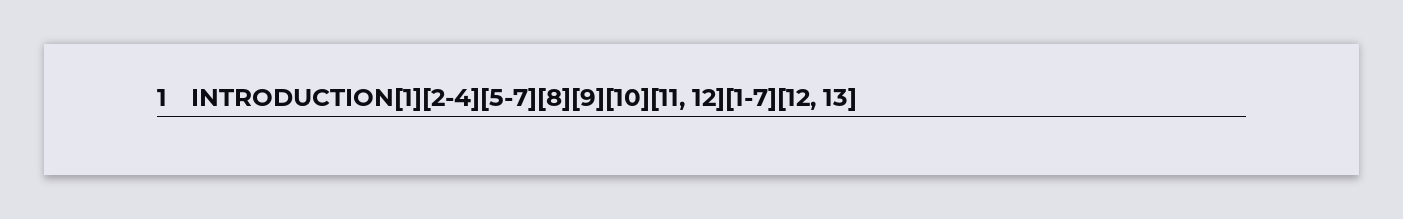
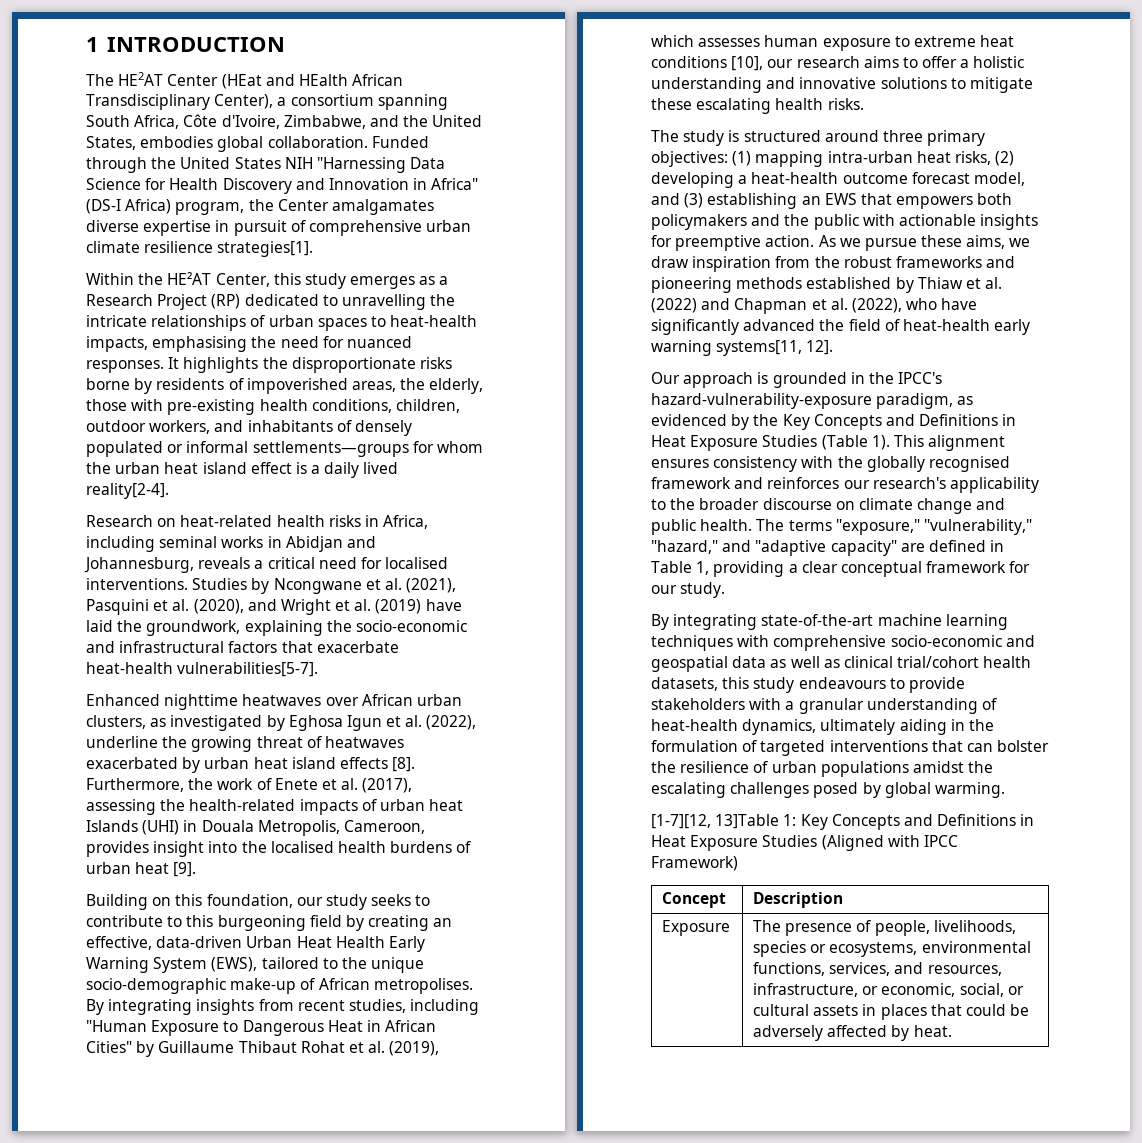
- 1 INTRODUCTION[1][2-4][5-7][8][9][10][11, 12][1-7][12, 13]
+ 1 INTRODUCTION
+ The HE2AT Center (HEat and HEalth African Transdisciplinary Center), a consortium spanning South Africa, Côte d'Ivoire, Zimbabwe, and the United States, embodies global collaboration. Funded through the United States NIH "Harnessing Data Science for Health Discovery and Innovation in Africa" (DS-I Africa) program, the Center amalgamates diverse expertise in pursuit of comprehensive urban climate resilience strategies[1].
+ Within the HE²AT Center, this study emerges as a Research Project (RP) dedicated to unravelling the intricate relationships of urban spaces to heat-health impacts, emphasising the need for nuanced responses. It highlights the disproportionate risks borne by residents of impoverished areas, the elderly, those with pre-existing health conditions, children, outdoor workers, and inhabitants of densely populated or informal settlements—groups for whom the urban heat island effect is a daily lived reality[2-4].
+ Research on heat-related health risks in Africa, including seminal works in Abidjan and Johannesburg, reveals a critical need for localised interventions. Studies by Ncongwane et al. (2021), Pasquini et al. (2020), and Wright et al. (2019) have laid the groundwork, explaining the socio-economic and infrastructural factors that exacerbate heat-health vulnerabilities[5-7].
+ Enhanced nighttime heatwaves over African urban clusters, as investigated by Eghosa Igun et al. (2022), underline the growing threat of heatwaves exacerbated by urban heat island effects [8]. Furthermore, the work of Enete et al. (2017), assessing the health-related impacts of urban heat Islands (UHI) in Douala Metropolis, Cameroon, provides insight into the localised health burdens of urban heat [9].
+ Building on this foundation, our study seeks to contribute to this burgeoning field by creating an effective, data-driven Urban Heat Health Early Warning System (EWS), tailored to the unique socio-demographic make-up of African metropolises. By integrating insights from recent studies, including "Human Exposure to Dangerous Heat in African Cities" by Guillaume Thibaut Rohat et al. (2019), which assesses human exposure to extreme heat conditions [10], our research aims to offer a holistic understanding and innovative solutions to mitigate these escalating health risks.
+ The study is structured around three primary objectives: (1) mapping intra-urban heat risks, (2) developing a heat-health outcome forecast model, and (3) establishing an EWS that empowers both policymakers and the public with actionable insights for preemptive action. As we pursue these aims, we draw inspiration from the robust frameworks and pioneering methods established by Thiaw et al. (2022) and Chapman et al. (2022), who have significantly advanced the field of heat-health early warning systems[11, 12].
+ Our approach is grounded in the IPCC's hazard-vulnerability-exposure paradigm, as evidenced by the Key Concepts and Definitions in Heat Exposure Studies (Table 1). This alignment ensures consistency with the globally recognised framework and reinforces our research's applicability to the broader discourse on climate change and public health. The terms "exposure," "vulnerability," "hazard," and "adaptive capacity" are defined in Table 1, providing a clear conceptual framework for our study.
+ By integrating state-of-the-art machine learning techniques with comprehensive socio-economic and geospatial data as well as clinical trial/cohort health datasets, this study endeavours to provide stakeholders with a granular understanding of heat-health dynamics, ultimately aiding in the formulation of targeted interventions that can bolster the resilience of urban populations amidst the escalating challenges posed by global warming.
+ [1-7][12, 13]Table 1: Key Concepts and Definitions in Heat Exposure Studies (Aligned with IPCC Framework)
+ Concept | Description
+ Exposure | The presence of people, livelihoods, species or ecosystems, environmental functions, services, and resources, infrastructure, or economic, social, or cultural assets in places that could be adversely affected by heat.

